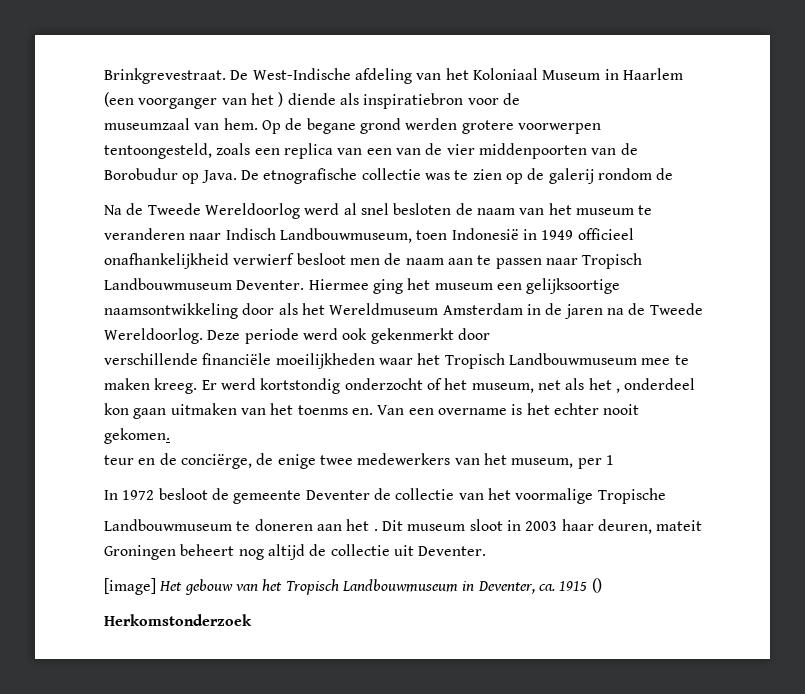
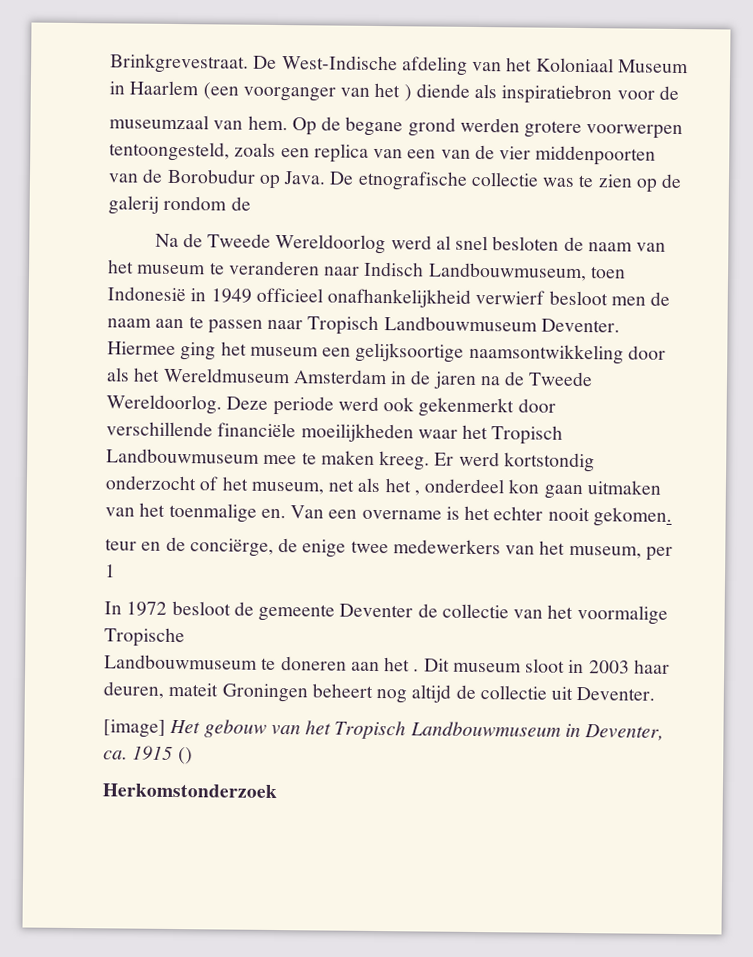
- Er werd kortstondig onderzocht of het museum, net als het , onderdeel kon gaan uitmaken van het toenms en.
+ Er werd kortstondig onderzocht of het museum, net als het , onderdeel kon gaan uitmaken van het toenmalige en.

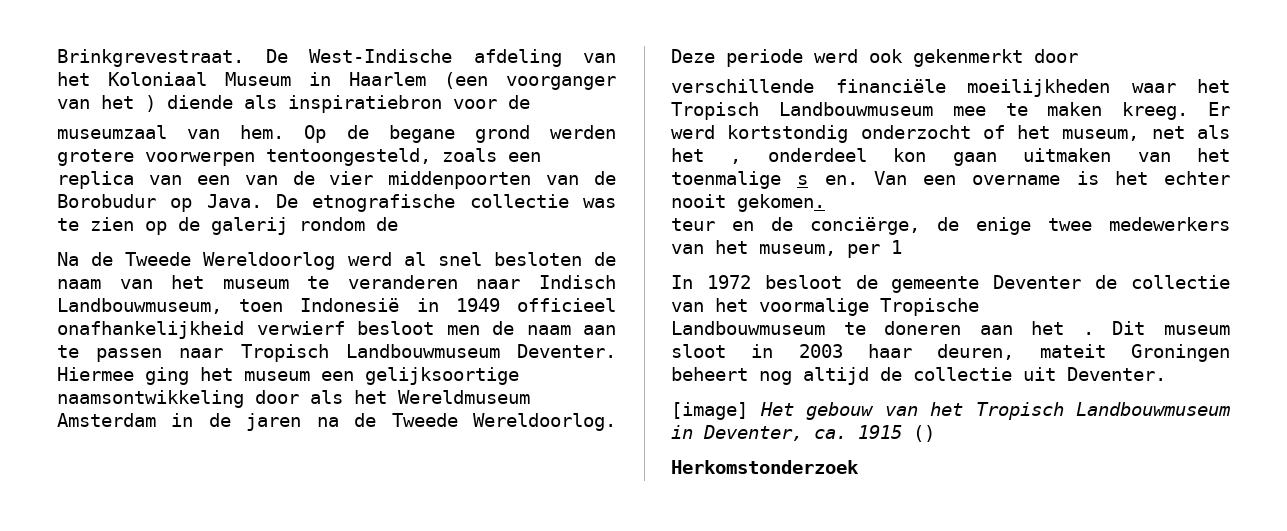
- Er werd kortstondig onderzocht of het museum, net als het , onderdeel kon gaan uitmaken van het toenmalige en.
+ Er werd kortstondig onderzocht of het museum, net als het , onderdeel kon gaan uitmaken van het toenmalige s en.

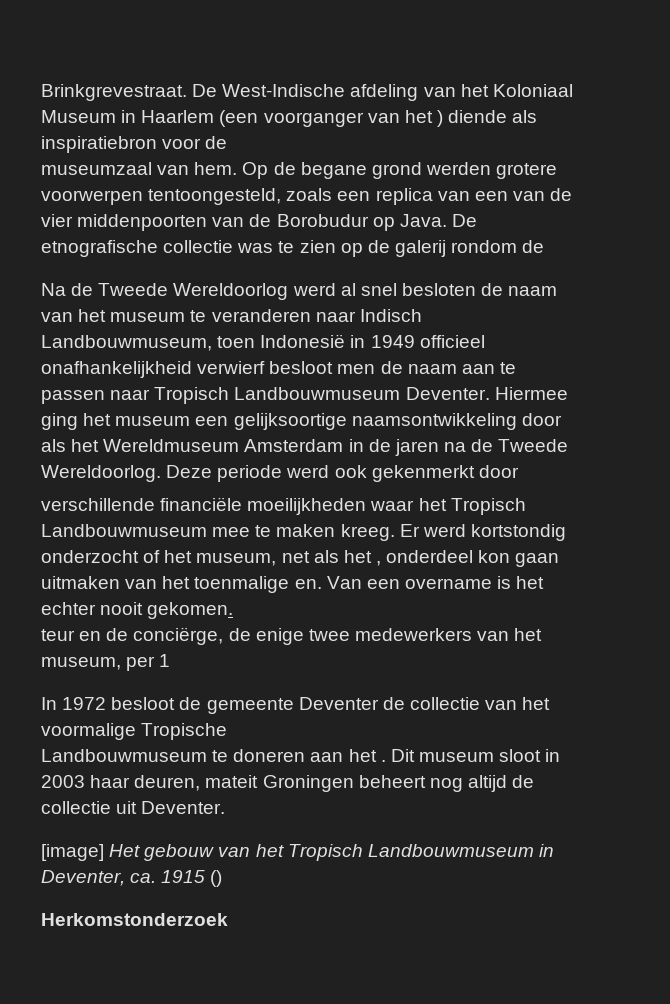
- Er werd kortstondig onderzocht of het museum, net als het , onderdeel kon gaan uitmaken van het toenmalige s en.
+ Er werd kortstondig onderzocht of het museum, net als het , onderdeel kon gaan uitmaken van het toenmalige en.

